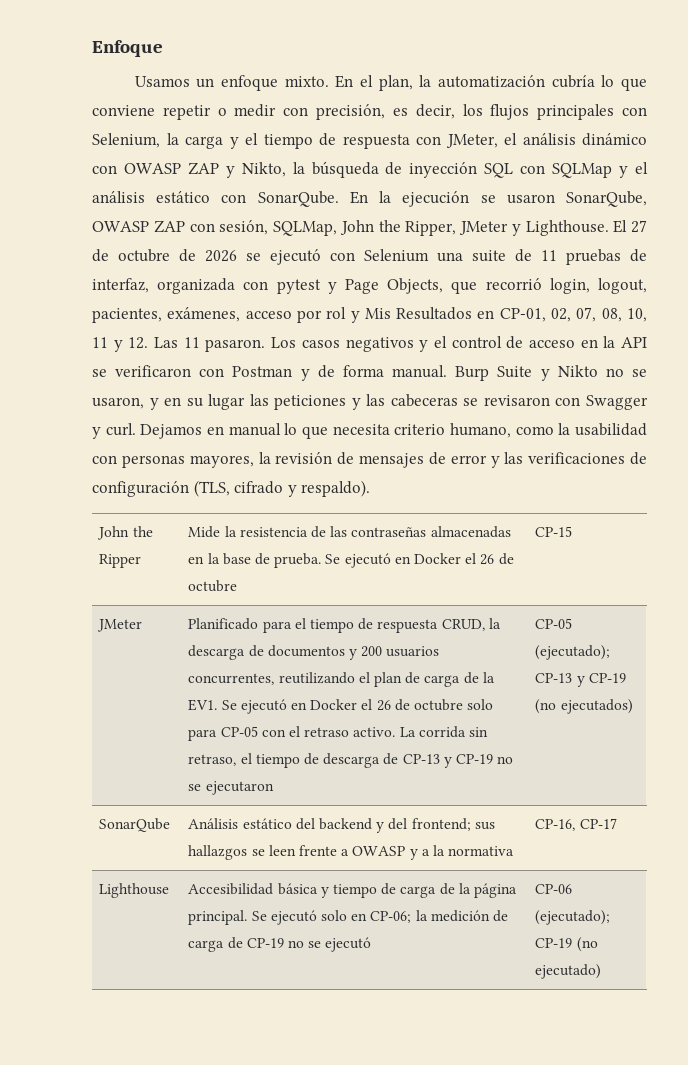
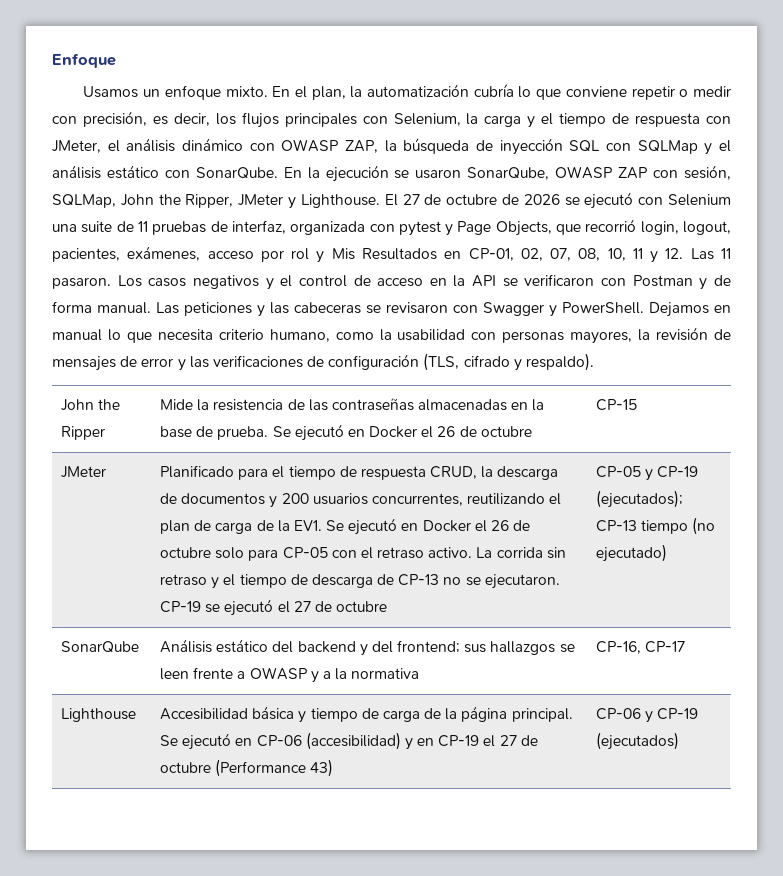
- En el plan, la automatización cubría lo que conviene repetir o medir con precisión, es decir, los flujos principales con Selenium, la carga y el tiempo de respuesta con JMeter, el análisis dinámico con OWASP ZAP y Nikto, la búsqueda de inyección SQL con SQLMap y el análisis estático con SonarQube.
+ En el plan, la automatización cubría lo que conviene repetir o medir con precisión, es decir, los flujos principales con Selenium, la carga y el tiempo de respuesta con JMeter, el análisis dinámico con OWASP ZAP, la búsqueda de inyección SQL con SQLMap y el análisis estático con SonarQube.
- Burp Suite y Nikto no se usaron, y en su lugar las peticiones y las cabeceras se revisaron con Swagger y curl.
+ Las peticiones y las cabeceras se revisaron con Swagger y PowerShell.
- La corrida sin retraso, el tiempo de descarga de CP-13 y CP-19 no se ejecutaron | CP-05 (ejecutado); CP-13 y CP-19 (no ejecutados)
+ La corrida sin retraso y el tiempo de descarga de CP-13 no se ejecutaron. CP-19 se ejecutó el 27 de octubre | CP-05 y CP-19 (ejecutados); CP-13 tiempo (no ejecutado)
- Lighthouse | Accesibilidad básica y tiempo de carga de la página principal. Se ejecutó solo en CP-06; la medición de carga de CP-19 no se ejecutó | CP-06 (ejecutado); CP-19 (no ejecutado)
+ Lighthouse | Accesibilidad básica y tiempo de carga de la página principal. Se ejecutó en CP-06 (accesibilidad) y en CP-19 el 27 de octubre (Performance 43) | CP-06 y CP-19 (ejecutados)

